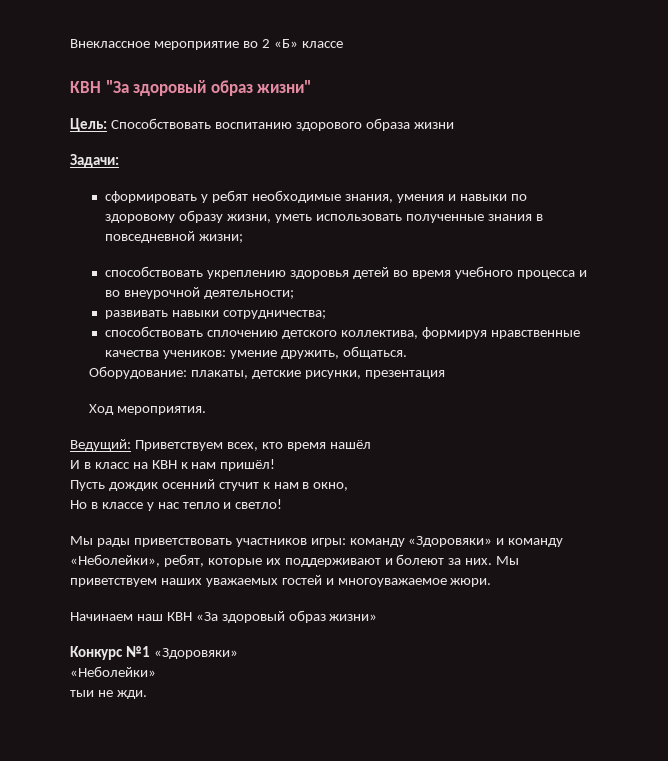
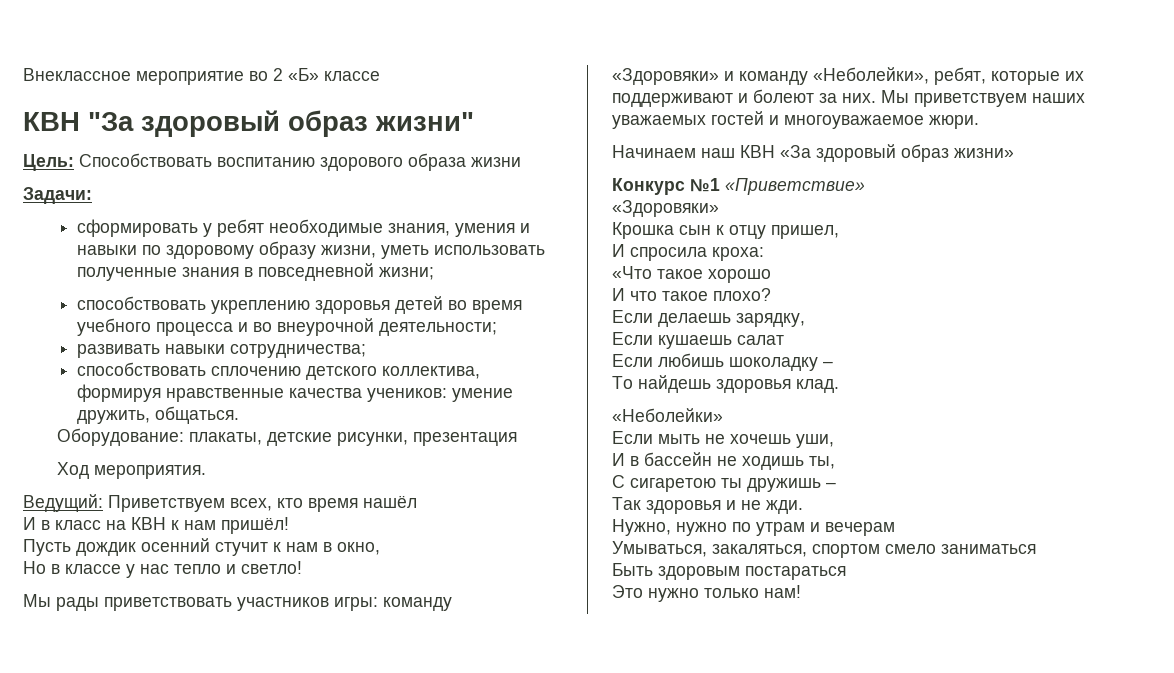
- Конкурс №1 «Здоровяки»
+ Конкурс №1 «Приветствие»
+ «Здоровяки»
+ Крошка сын к отцу пришел,
+ И спросила кроха:
+ «Что такое хорошо
+ И что такое плохо?
+ Если делаешь зарядку,
+ Если кушаешь салат
+ Если любишь шоколадку –
+ То найдешь здоровья клад.
  «Неболейки»
- тыи не жди.
+ Если мыть не хочешь уши,
+ И в бассейн не ходишь ты,
+ С сигаретою ты дружишь –
+ Так здоровья и не жди.
+ Нужно, нужно по утрам и вечерам
+ Умываться, закаляться, спортом смело заниматься
+ Быть здоровым постараться
+ Это нужно только нам!

